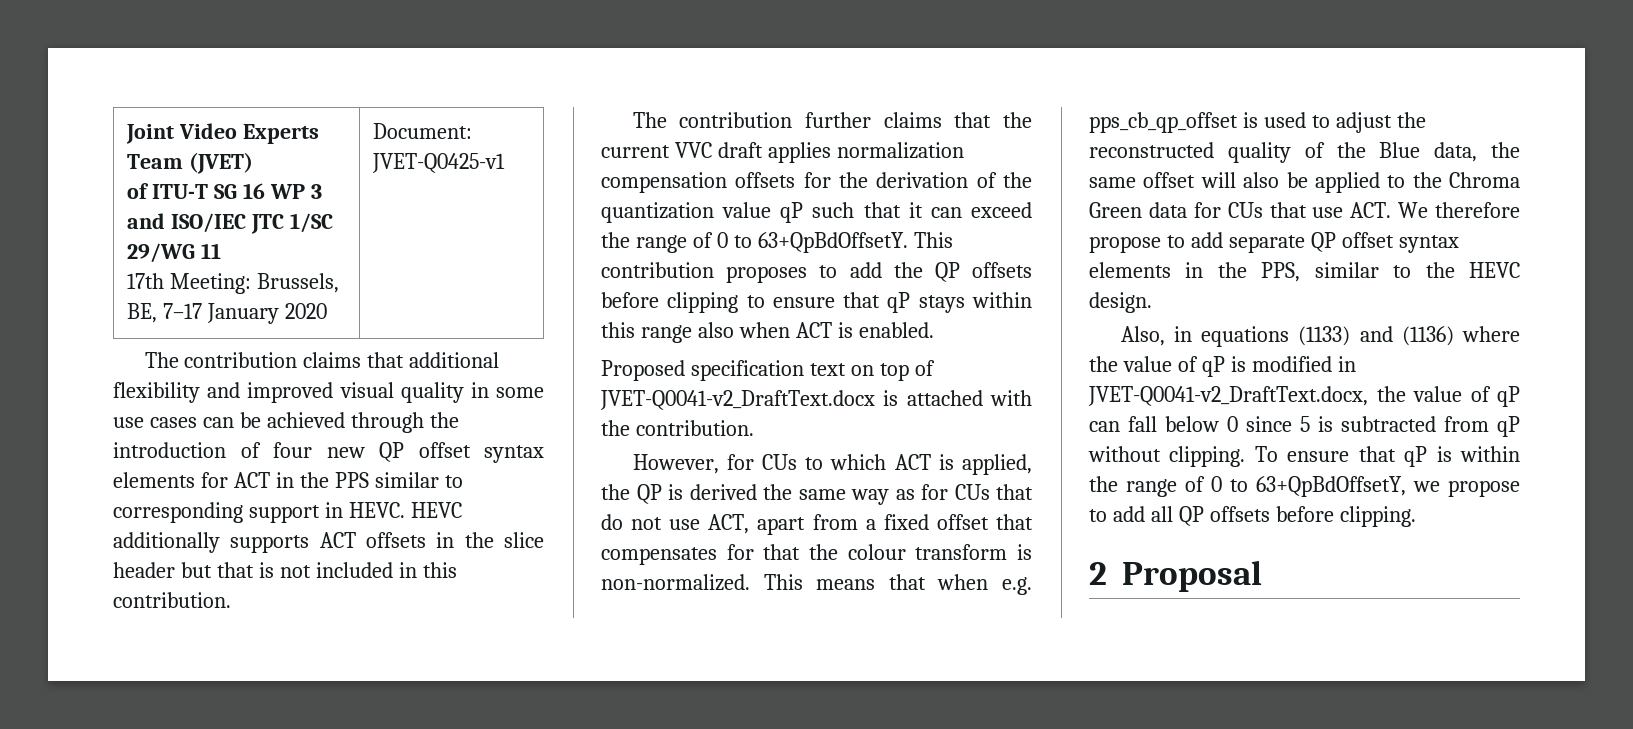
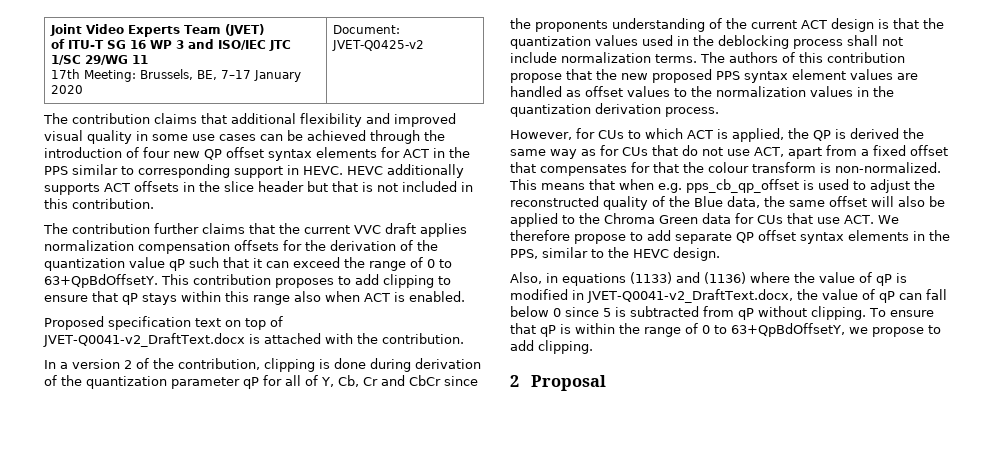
  Joint Video Experts Team (JVET)
  of ITU-T SG 16 WP 3 and ISO/IEC JTC 1/SC 29/WG 11
- 17th Meeting: Brussels, BE, 7–17 January 2020 | Document: JVET-Q0425-v1
+ 17th Meeting: Brussels, BE, 7–17 January 2020 | Document: JVET-Q0425-v2
- This contribution proposes to add the QP offsets before clipping to ensure that qP stays within this range also when ACT is enabled.
+ This contribution proposes to add clipping to ensure that qP stays within this range also when ACT is enabled.
+ In a version 2 of the contribution, clipping is done during derivation of the quantization parameter qP for all of Y, Cb, Cr and CbCr since the proponents understanding of the current ACT design is that the quantization values used in the deblocking process shall not include normalization terms. The authors of this contribution propose that the new proposed PPS syntax element values are handled as offset values to the normalization values in the quantization derivation process.
- To ensure that qP is within the range of 0 to 63+QpBdOffsetY, we propose to add all QP offsets before clipping.
+ To ensure that qP is within the range of 0 to 63+QpBdOffsetY, we propose to add clipping.

